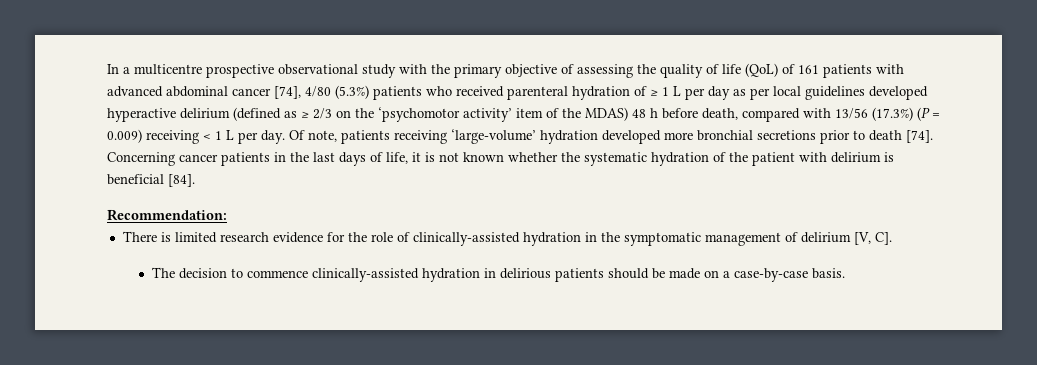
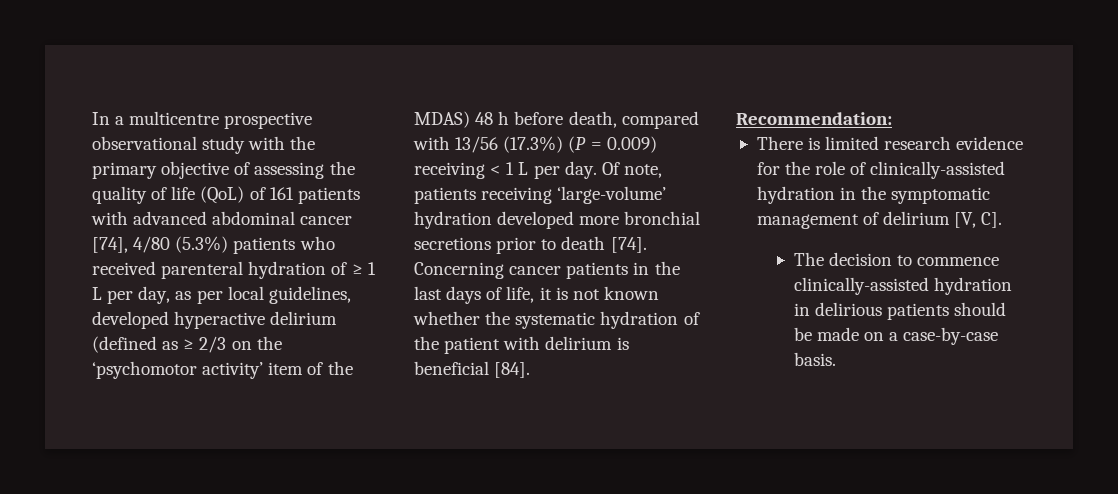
- In a multicentre prospective observational study with the primary objective of assessing the quality of life (QoL) of 161 patients with advanced abdominal cancer [74], 4/80 (5.3%) patients who received parenteral hydration of ≥ 1 L per day as per local guidelines developed hyperactive delirium (defined as ≥ 2/3 on the ‘psychomotor activity’ item of the MDAS) 48 h before death, compared with 13/56 (17.3%) (P = 0.009) receiving < 1 L per day.
+ In a multicentre prospective observational study with the primary objective of assessing the quality of life (QoL) of 161 patients with advanced abdominal cancer [74], 4/80 (5.3%) patients who received parenteral hydration of ≥ 1 L per day, as per local guidelines, developed hyperactive delirium (defined as ≥ 2/3 on the ‘psychomotor activity’ item of the MDAS) 48 h before death, compared with 13/56 (17.3%) (P = 0.009) receiving < 1 L per day.

